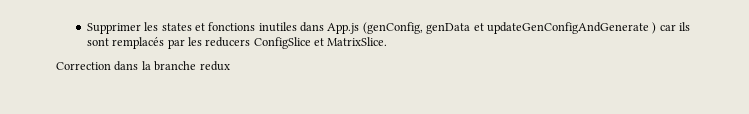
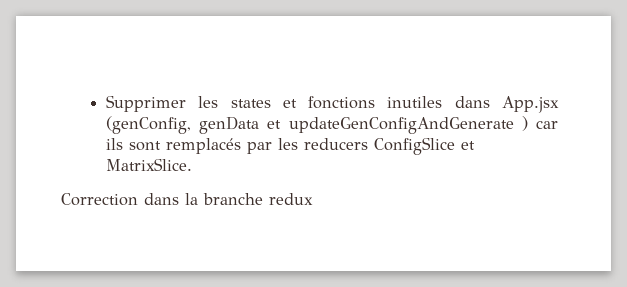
- Supprimer les states et fonctions inutiles dans App.js (genConfig, genData et updateGenConfigAndGenerate ) car ils sont remplacés par les reducers ConfigSlice et MatrixSlice.
+ Supprimer les states et fonctions inutiles dans App.jsx (genConfig, genData et updateGenConfigAndGenerate ) car ils sont remplacés par les reducers ConfigSlice et MatrixSlice.

